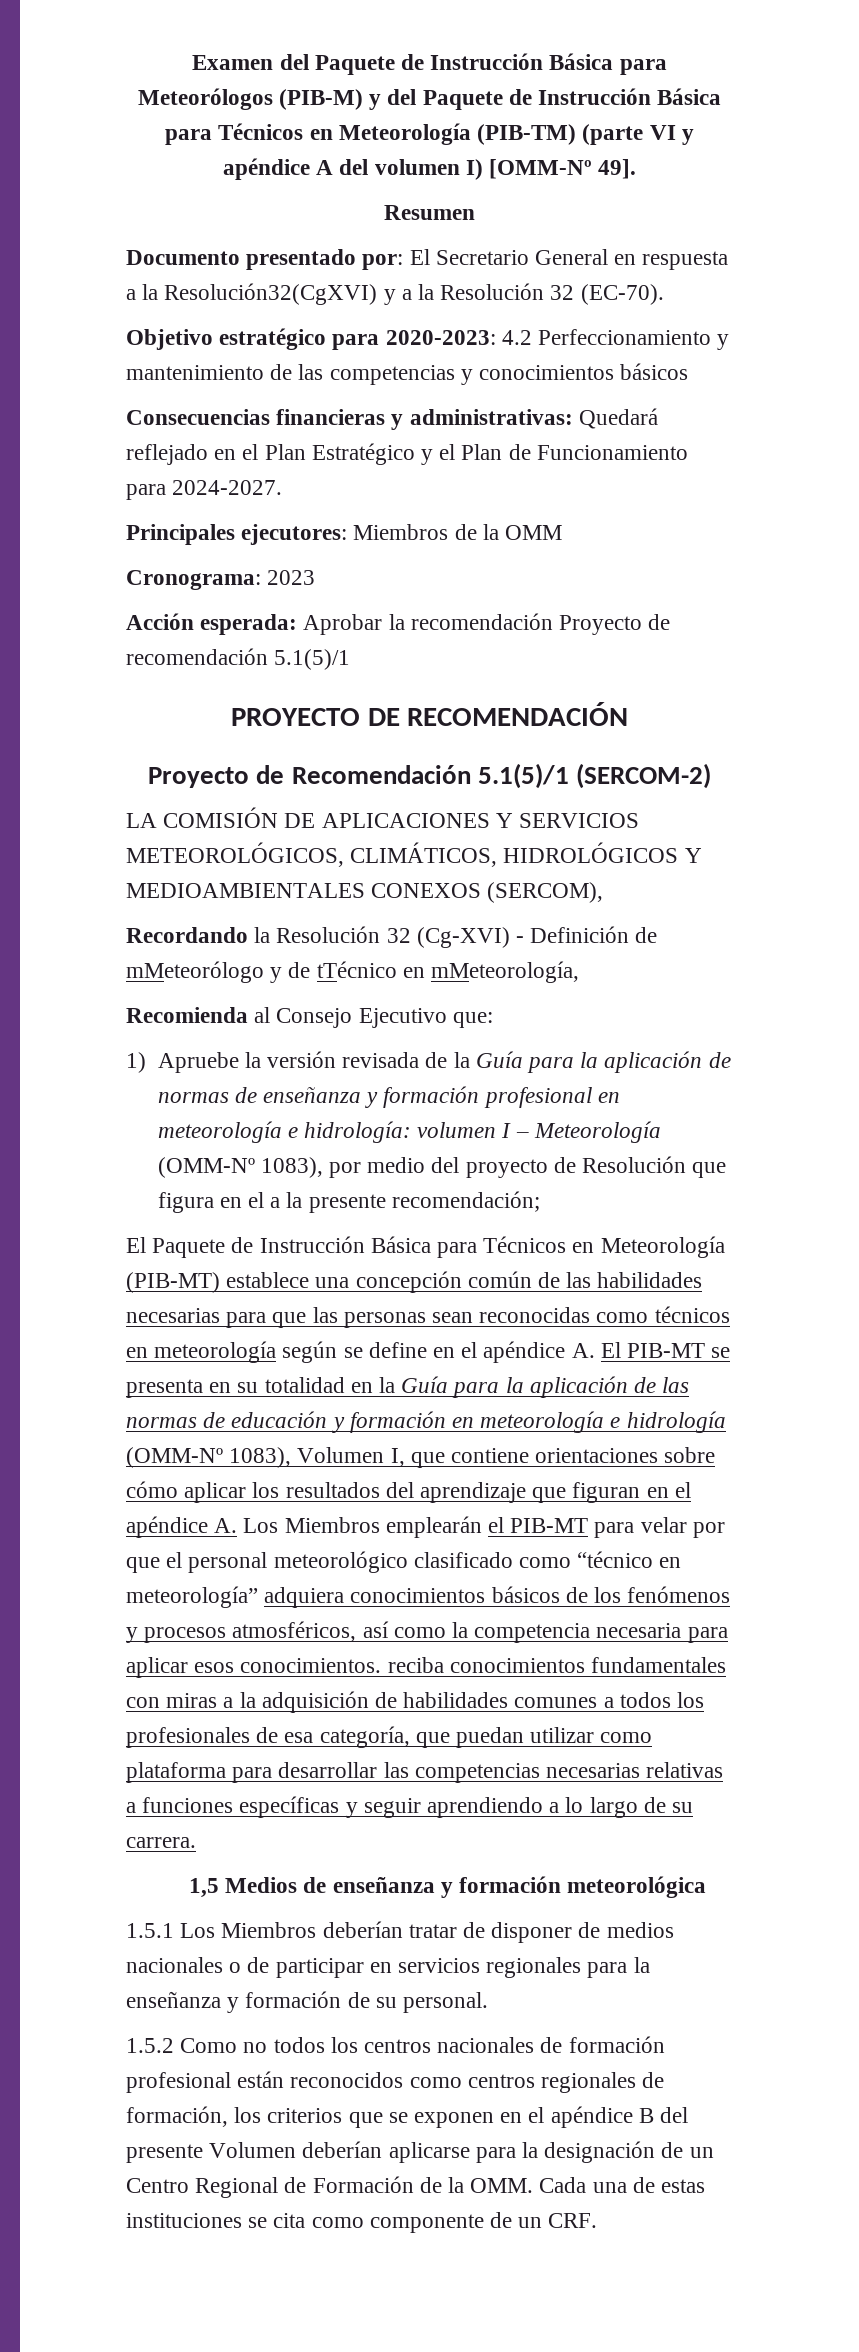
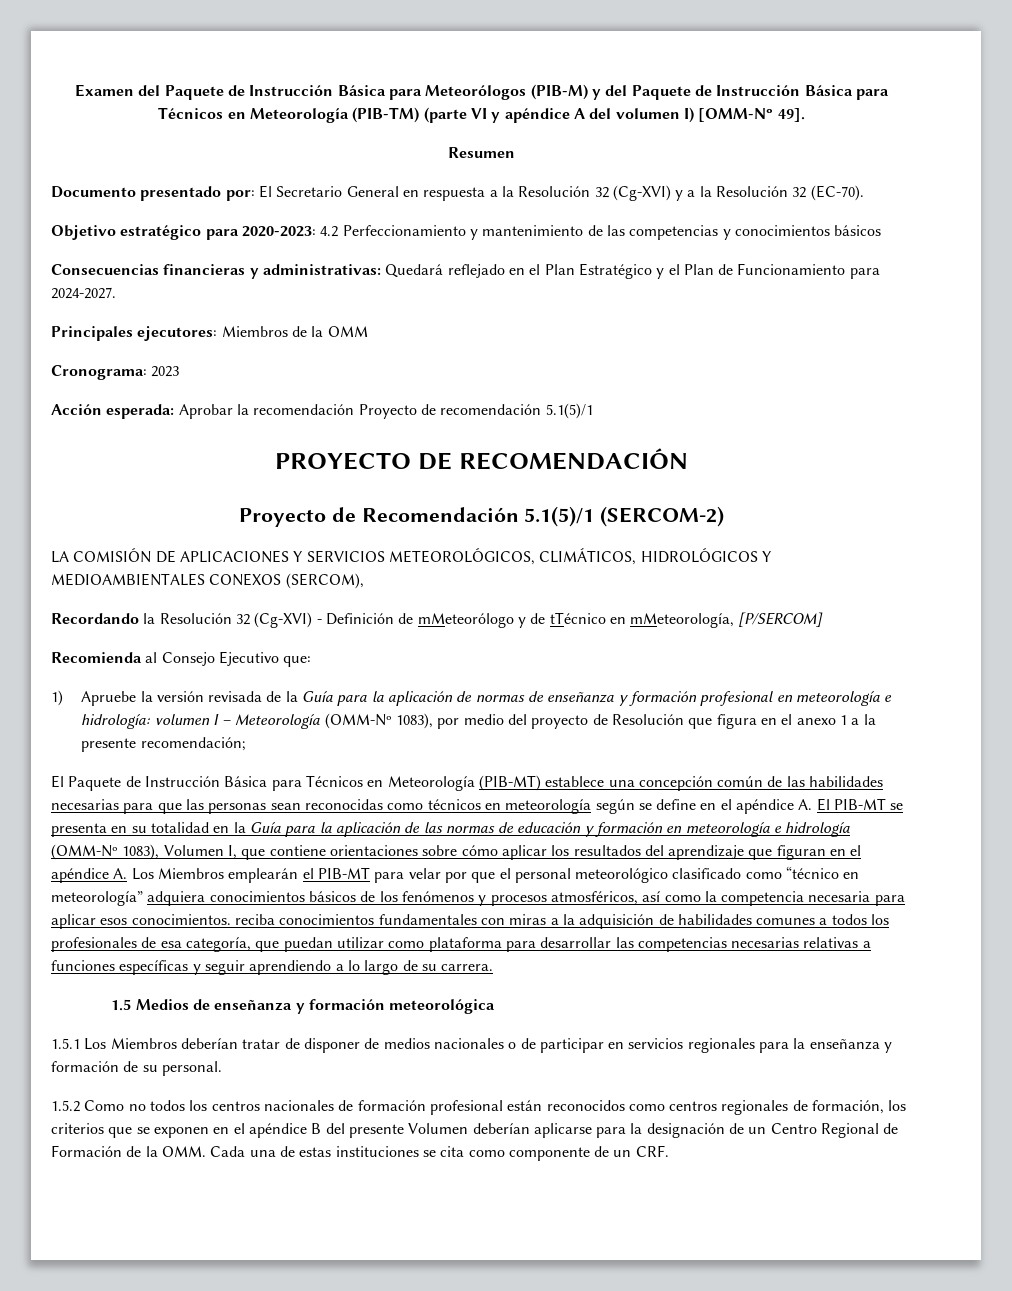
- Documento presentado por: El Secretario General en respuesta a la Resolución32(CgXVI) y a la Resolución 32 (EC-70).
+ Documento presentado por: El Secretario General en respuesta a la Resolución 32 (Cg-XVI) y a la Resolución 32 (EC-70).
- Recordando la Resolución 32 (Cg-XVI) - Definición de mMeteorólogo y de tTécnico en mMeteorología,
+ Recordando la Resolución 32 (Cg-XVI) - Definición de mMeteorólogo y de tTécnico en mMeteorología, [P/SERCOM]
- 1) Apruebe la versión revisada de la Guía para la aplicación de normas de enseñanza y formación profesional en meteorología e hidrología: volumen I – Meteorología (OMM-Nº 1083), por medio del proyecto de Resolución que figura en el a la presente recomendación;
+ 1) Apruebe la versión revisada de la Guía para la aplicación de normas de enseñanza y formación profesional en meteorología e hidrología: volumen I – Meteorología (OMM-Nº 1083), por medio del proyecto de Resolución que figura en el anexo 1 a la presente recomendación;
- 1,5 Medios de enseñanza y formación meteorológica
+ 1.5 Medios de enseñanza y formación meteorológica

